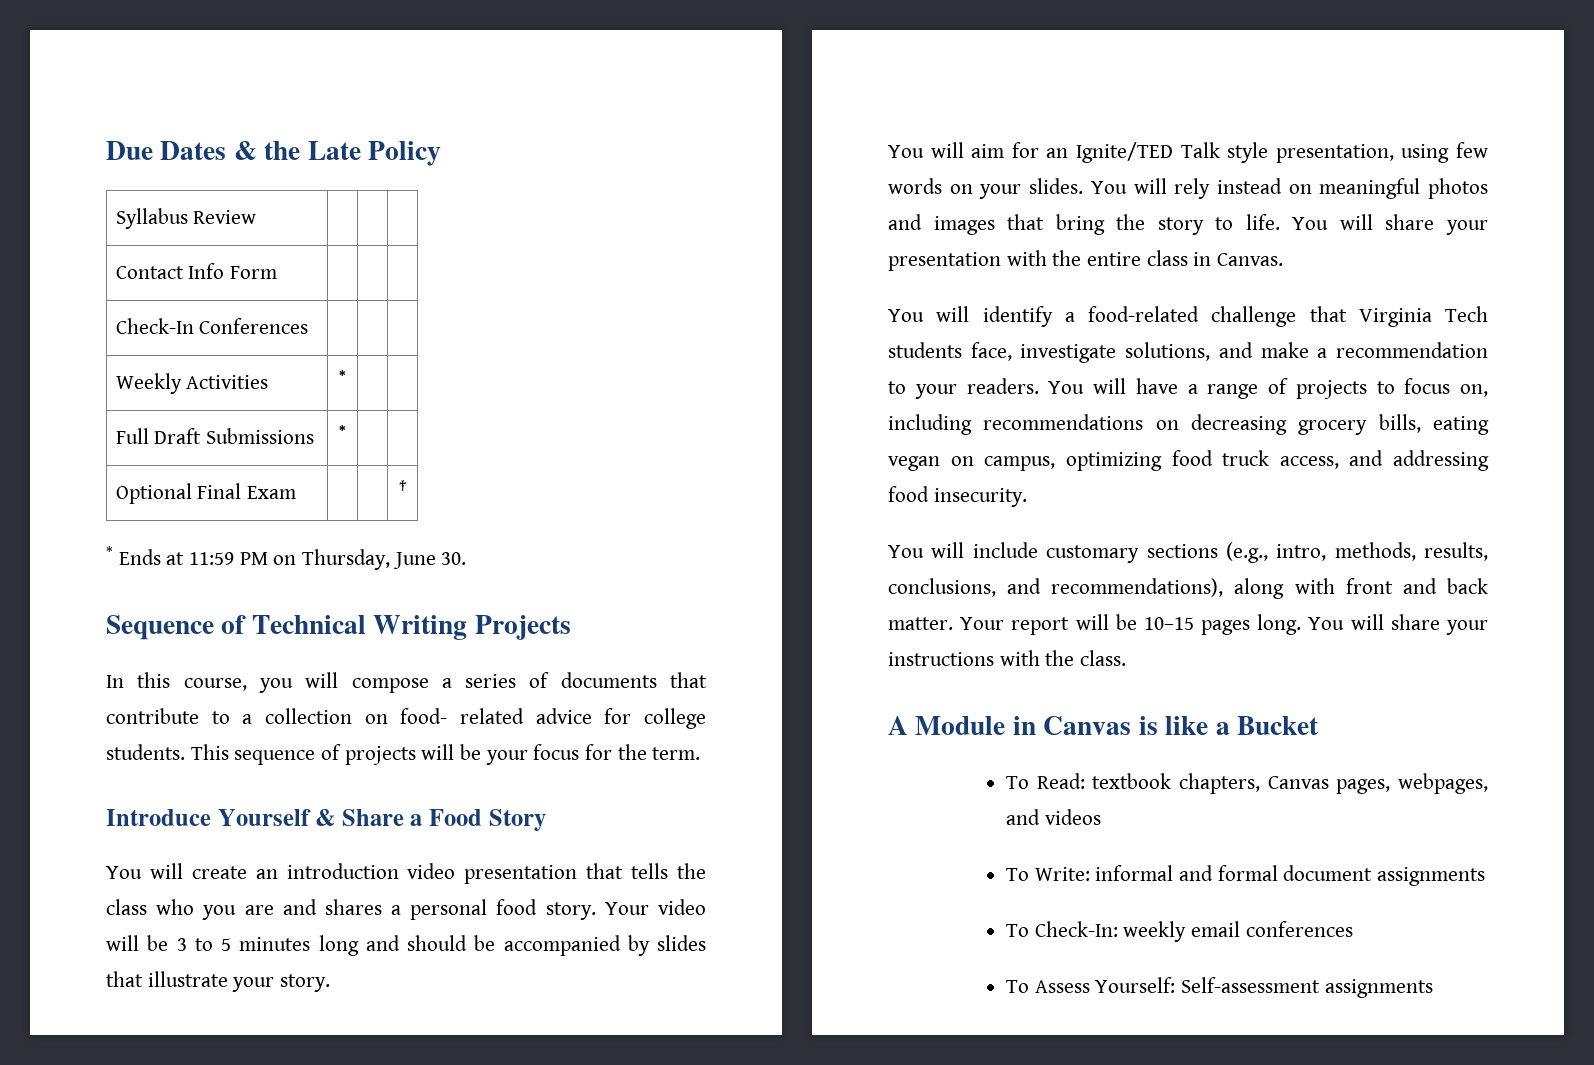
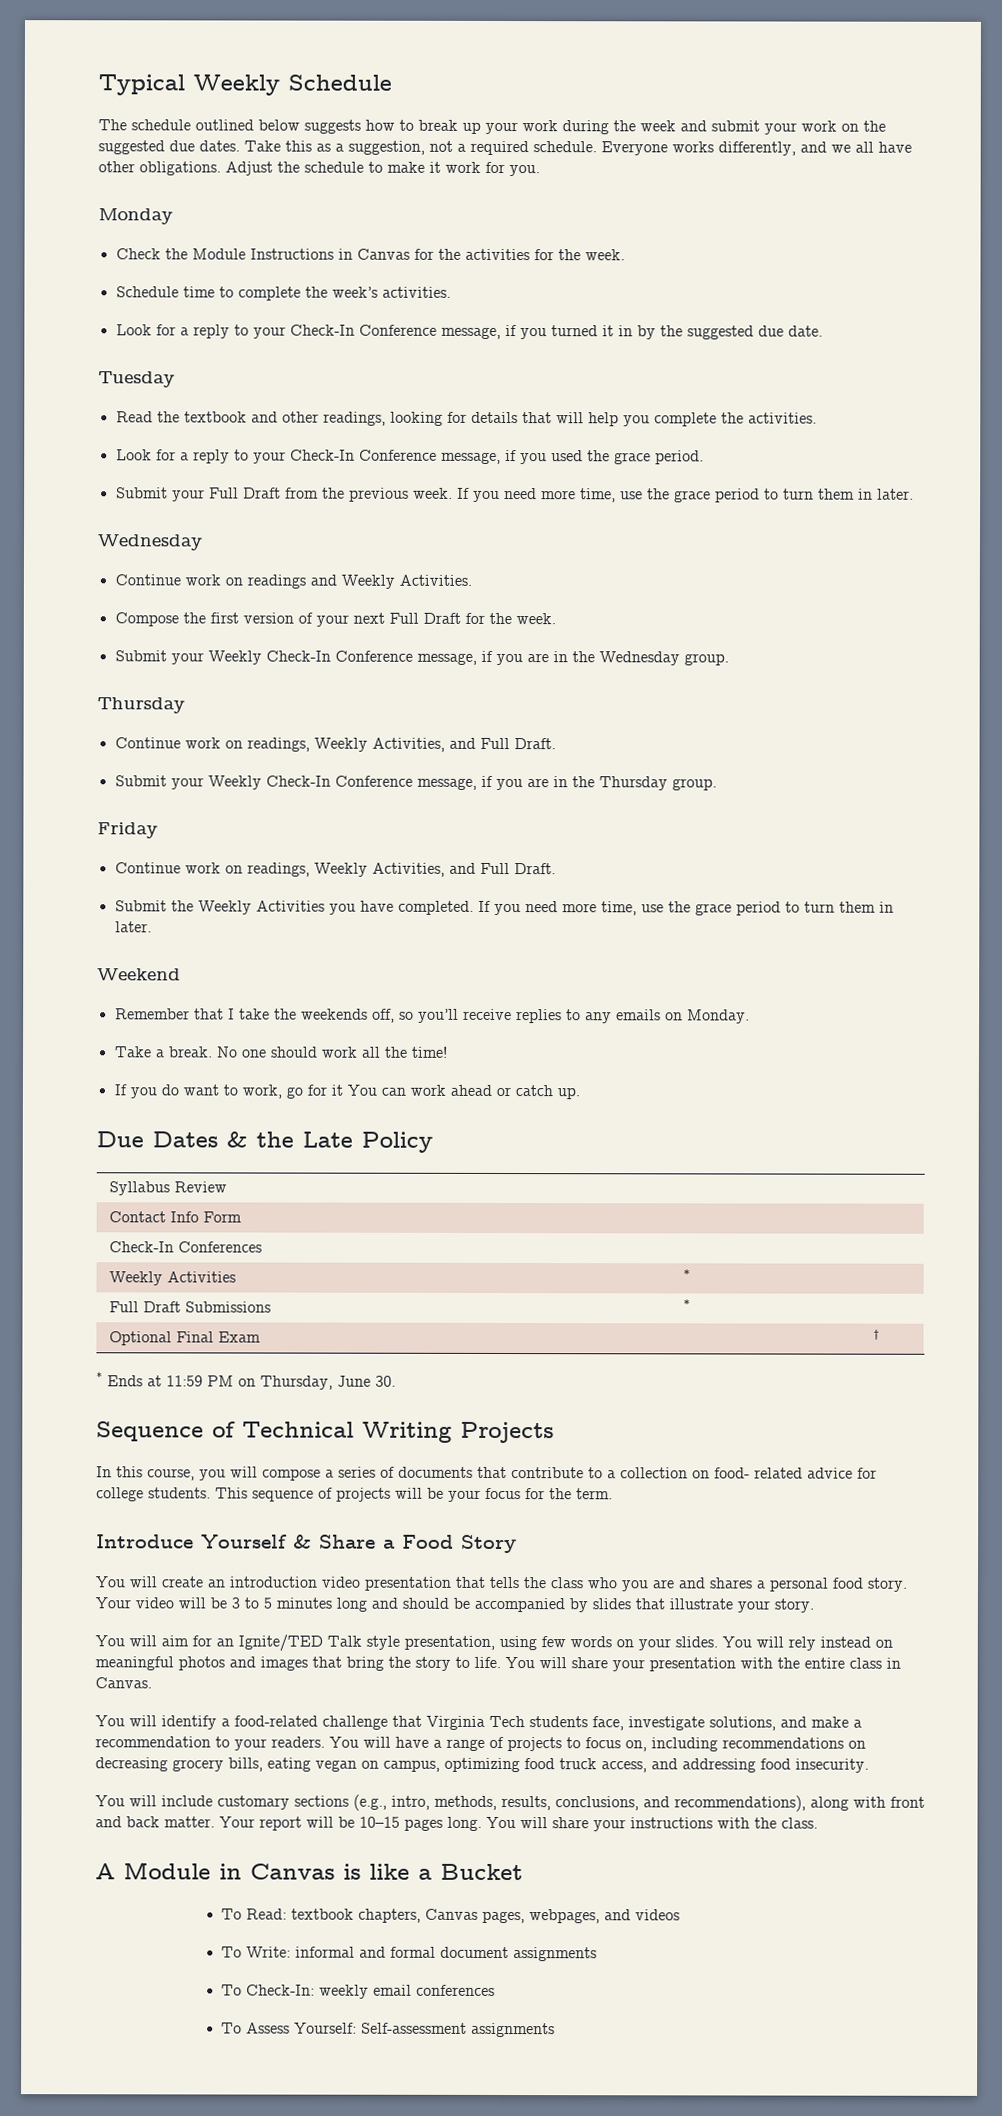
+ Typical Weekly Schedule
+ The schedule outlined below suggests how to break up your work during the week and submit your work on the suggested due dates. Take this as a suggestion, not a required schedule. Everyone works differently, and we all have other obligations. Adjust the schedule to make it work for you.
+ Monday
+ Check the Module Instructions in Canvas for the activities for the week.
+ Schedule time to complete the week’s activities.
+ Look for a reply to your Check-In Conference message, if you turned it in by the suggested due date.
+ Tuesday
+ Read the textbook and other readings, looking for details that will help you complete the activities.
+ Look for a reply to your Check-In Conference message, if you used the grace period.
+ Submit your Full Draft from the previous week. If you need more time, use the grace period to turn them in later.
+ Wednesday
+ Continue work on readings and Weekly Activities.
+ Compose the first version of your next Full Draft for the week.
+ Submit your Weekly Check-In Conference message, if you are in the Wednesday group.
+ Thursday
+ Continue work on readings, Weekly Activities, and Full Draft.
+ Submit your Weekly Check-In Conference message, if you are in the Thursday group.
+ Friday
+ Continue work on readings, Weekly Activities, and Full Draft.
+ Submit the Weekly Activities you have completed. If you need more time, use the grace period to turn them in later.
+ Weekend
+ Remember that I take the weekends off, so you’ll receive replies to any emails on Monday.
+ Take a break. No one should work all the time!
+ If you do want to work, go for it You can work ahead or catch up.

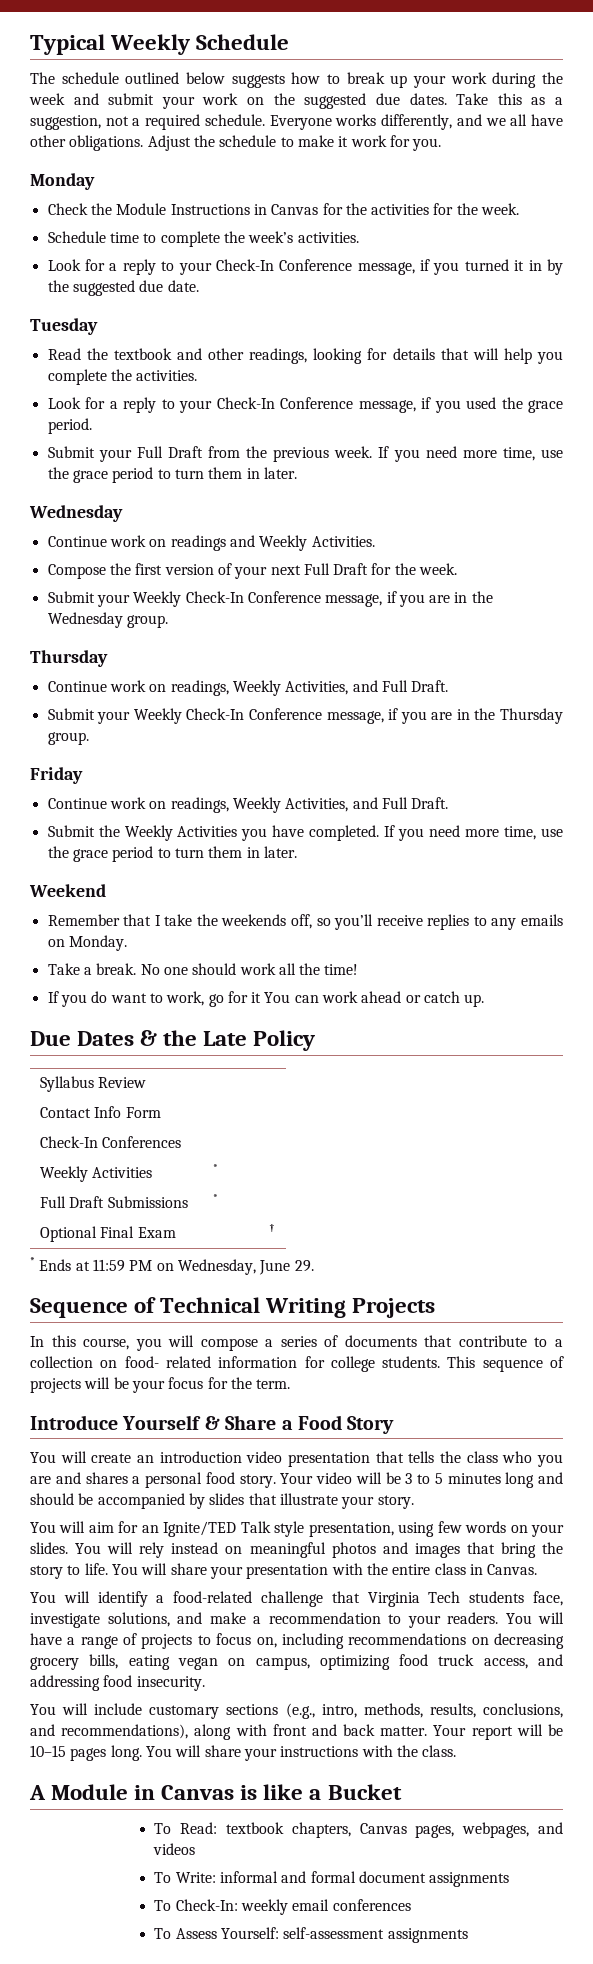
- * Ends at 11:59 PM on Thursday, June 30.
+ * Ends at 11:59 PM on Wednesday, June 29.
- In this course, you will compose a series of documents that contribute to a collection on food- related advice for college students.
+ In this course, you will compose a series of documents that contribute to a collection on food- related information for college students.
- To Assess Yourself: Self-assessment assignments
+ To Assess Yourself: self-assessment assignments

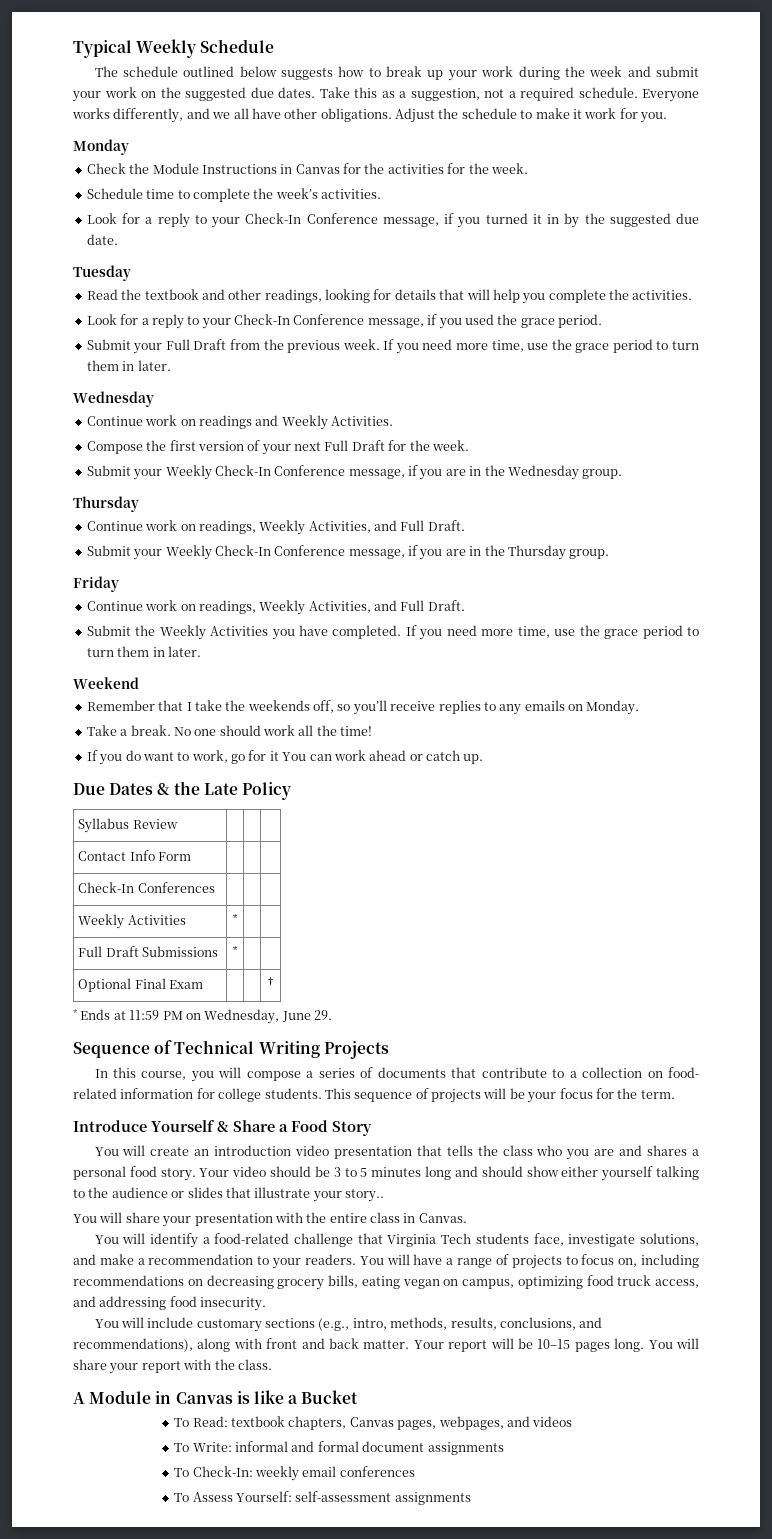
- Your video will be 3 to 5 minutes long and should be accompanied by slides that illustrate your story.
- You will aim for an Ignite/TED Talk style presentation, using few words on your slides. You will rely instead on meaningful photos and images that bring the story to life. You will share your presentation with the entire class in Canvas.
+ Your video should be 3 to 5 minutes long and should show either yourself talking to the audience or slides that illustrate your story..
+ You will share your presentation with the entire class in Canvas.
- You will share your instructions with the class.
+ You will share your report with the class.

